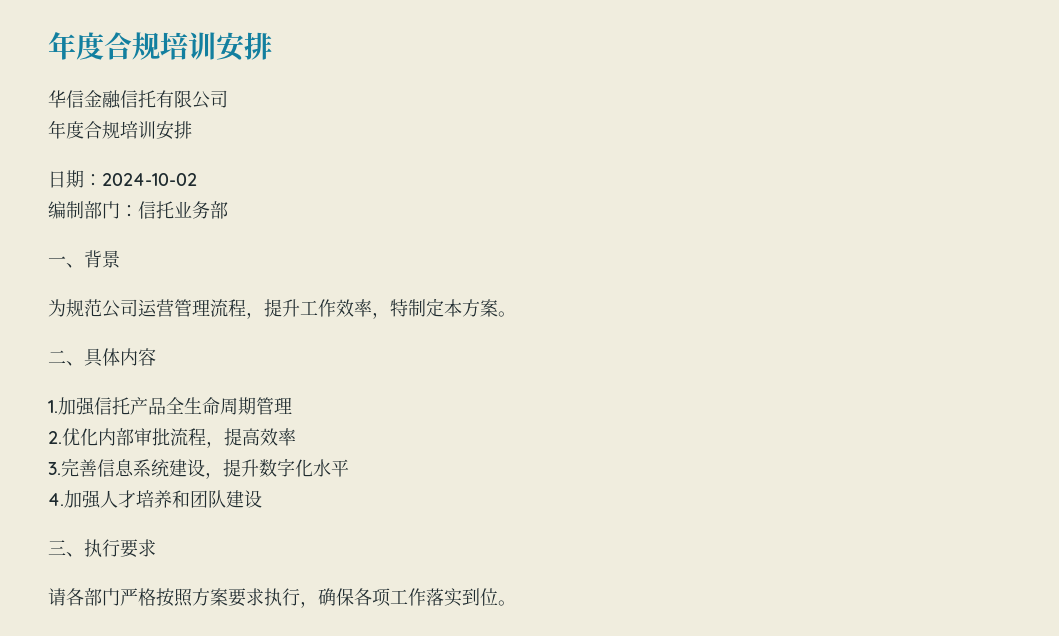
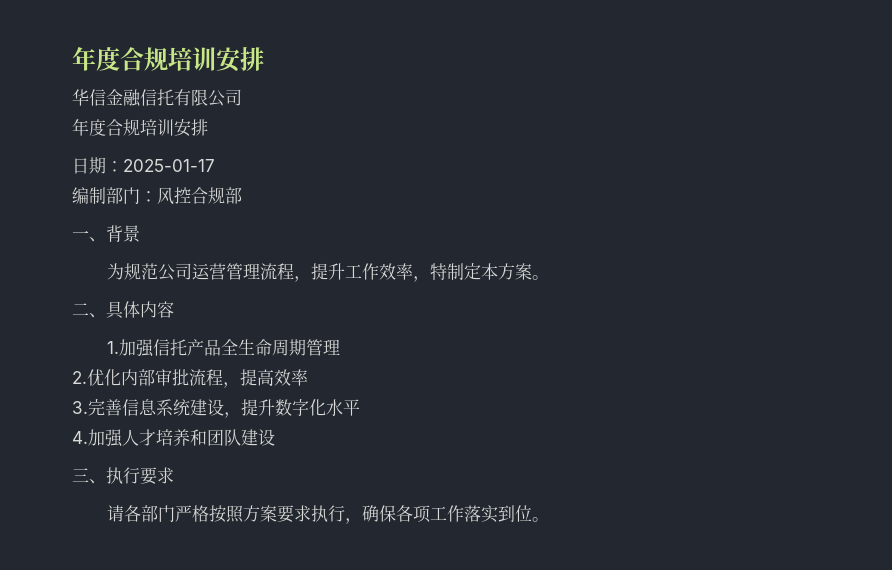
- 日期：2024-10-02
+ 日期：2025-01-17
- 编制部门：信托业务部
+ 编制部门：风控合规部

